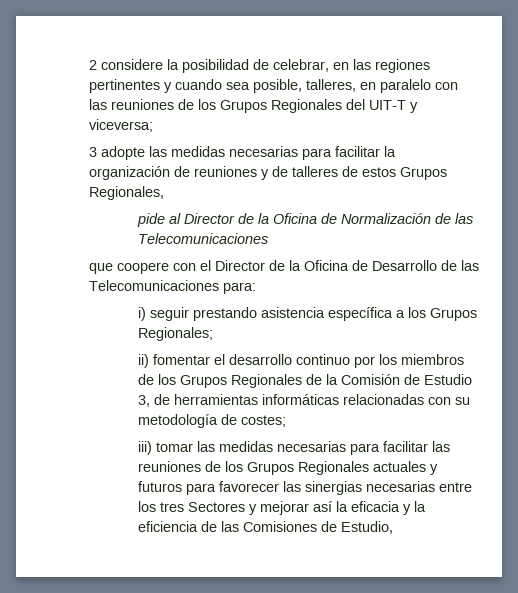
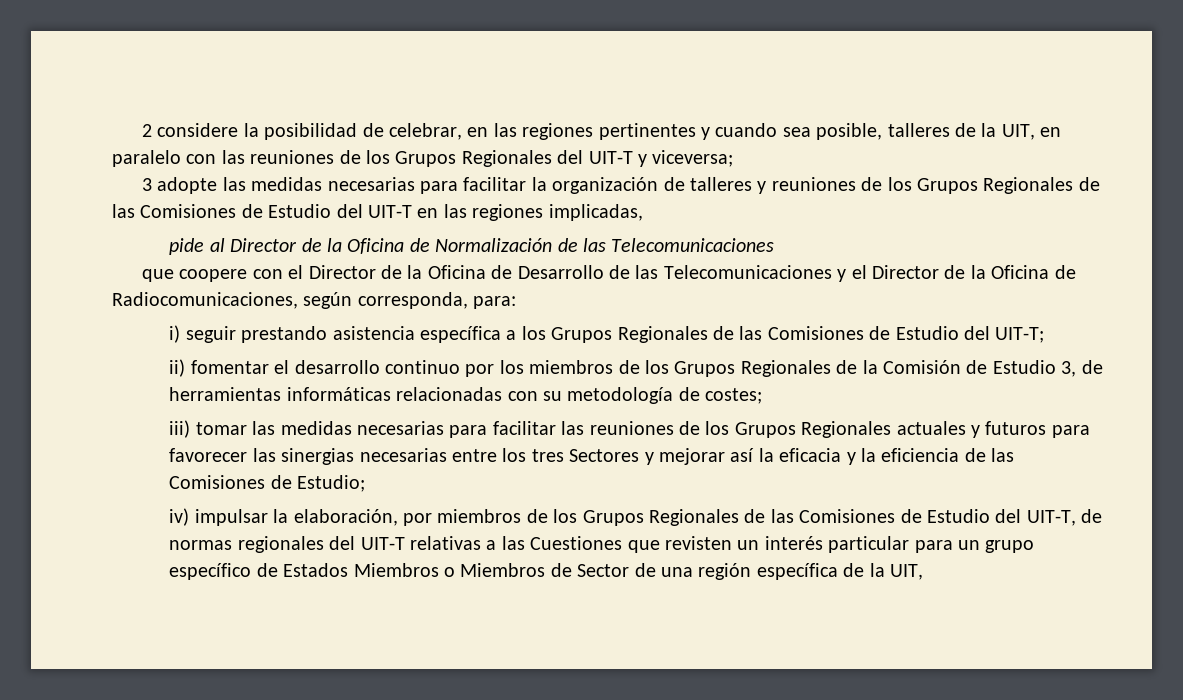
- 2 considere la posibilidad de celebrar, en las regiones pertinentes y cuando sea posible, talleres, en paralelo con las reuniones de los Grupos Regionales del UIT-T y viceversa;
+ 2 considere la posibilidad de celebrar, en las regiones pertinentes y cuando sea posible, talleres de la UIT, en paralelo con las reuniones de los Grupos Regionales del UIT-T y viceversa;
- 3 adopte las medidas necesarias para facilitar la organización de reuniones y de talleres de estos Grupos Regionales,
+ 3 adopte las medidas necesarias para facilitar la organización de talleres y reuniones de los Grupos Regionales de las Comisiones de Estudio del UIT-T en las regiones implicadas,
- que coopere con el Director de la Oficina de Desarrollo de las Telecomunicaciones para:
+ que coopere con el Director de la Oficina de Desarrollo de las Telecomunicaciones y el Director de la Oficina de Radiocomunicaciones, según corresponda, para:
- i) seguir prestando asistencia específica a los Grupos Regionales;
+ i) seguir prestando asistencia específica a los Grupos Regionales de las Comisiones de Estudio del UIT-T;
- iii) tomar las medidas necesarias para facilitar las reuniones de los Grupos Regionales actuales y futuros para favorecer las sinergias necesarias entre los tres Sectores y mejorar así la eficacia y la eficiencia de las Comisiones de Estudio,
+ iii) tomar las medidas necesarias para facilitar las reuniones de los Grupos Regionales actuales y futuros para favorecer las sinergias necesarias entre los tres Sectores y mejorar así la eficacia y la eficiencia de las Comisiones de Estudio;
+ iv) impulsar la elaboración, por miembros de los Grupos Regionales de las Comisiones de Estudio del UIT-T, de normas regionales del UIT-T relativas a las Cuestiones que revisten un interés particular para un grupo específico de Estados Miembros o Miembros de Sector de una región específica de la UIT,

